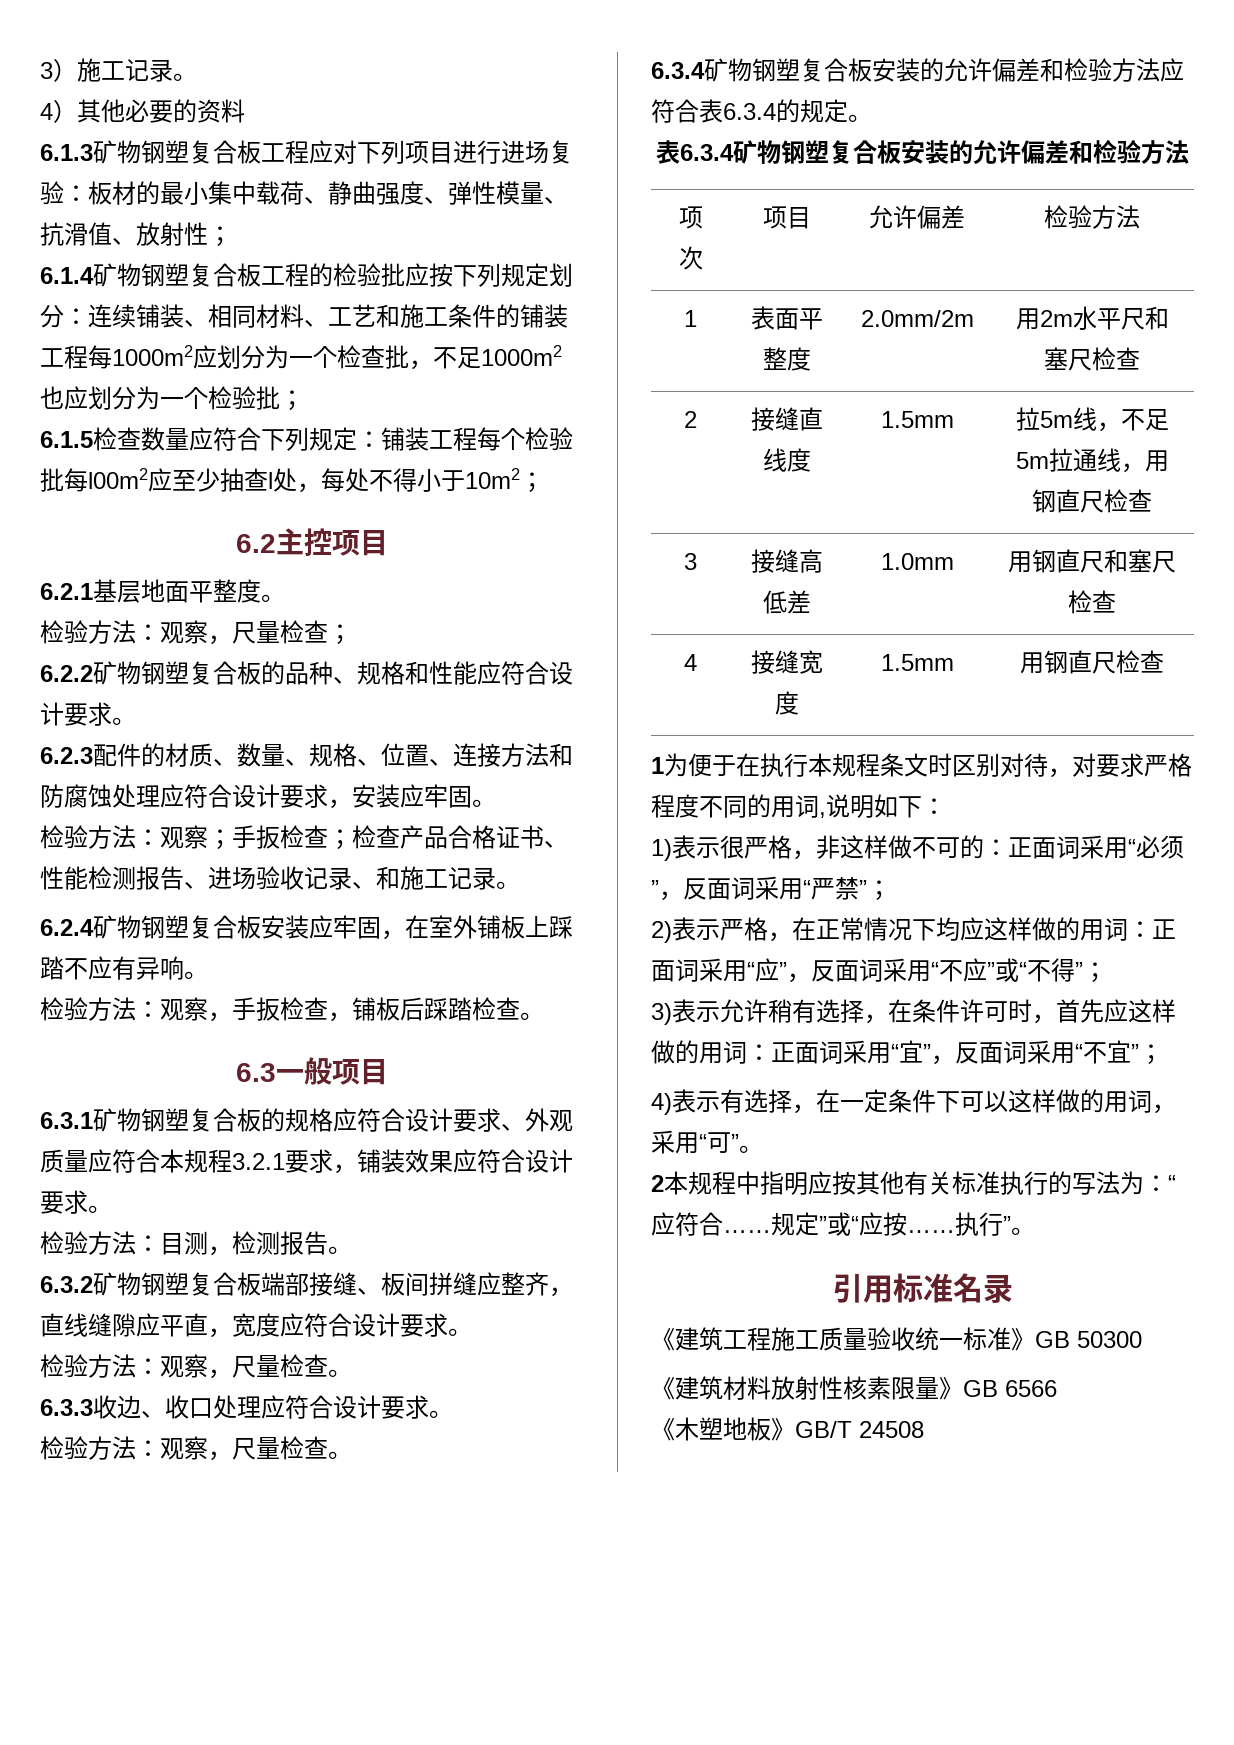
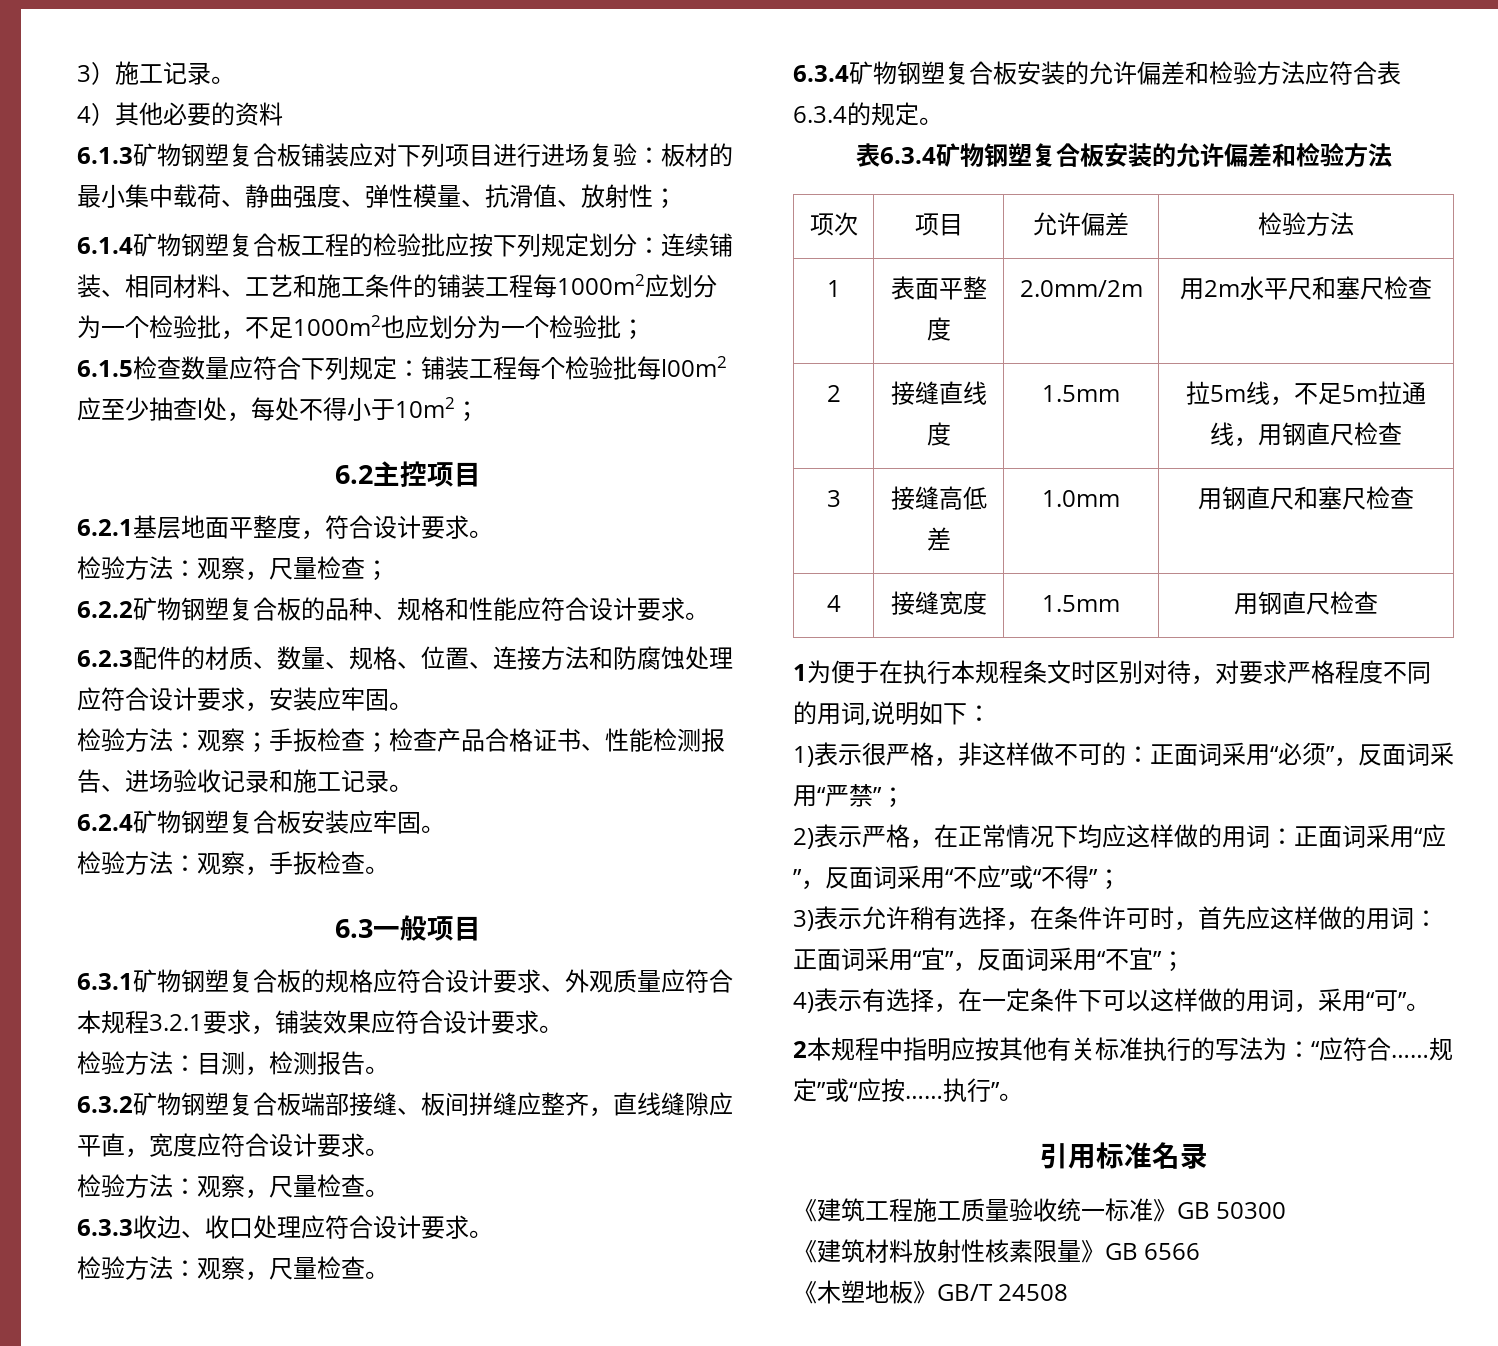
- 6.1.3矿物钢塑复合板工程应对下列项目进行进场复验：板材的最小集中载荷、静曲强度、弹性模量、抗滑值、放射性；
+ 6.1.3矿物钢塑复合板铺装应对下列项目进行进场复验：板材的最小集中载荷、静曲强度、弹性模量、抗滑值、放射性；
- 6.1.4矿物钢塑复合板工程的检验批应按下列规定划分：连续铺装、相同材料、工艺和施工条件的铺装工程每1000m2应划分为一个检查批，不足1000m2也应划分为一个检验批；
+ 6.1.4矿物钢塑复合板工程的检验批应按下列规定划分：连续铺装、相同材料、工艺和施工条件的铺装工程每1000m2应划分为一个检验批，不足1000m2也应划分为一个检验批；
- 6.2.1基层地面平整度。
+ 6.2.1基层地面平整度，符合设计要求。
- 检验方法：观察；手扳检查；检查产品合格证书、性能检测报告、进场验收记录、和施工记录。
+ 检验方法：观察；手扳检查；检查产品合格证书、性能检测报告、进场验收记录和施工记录。
- 6.2.4矿物钢塑复合板安装应牢固，在室外铺板上踩踏不应有异响。
+ 6.2.4矿物钢塑复合板安装应牢固。
- 检验方法：观察，手扳检查，铺板后踩踏检查。
+ 检验方法：观察，手扳检查。

